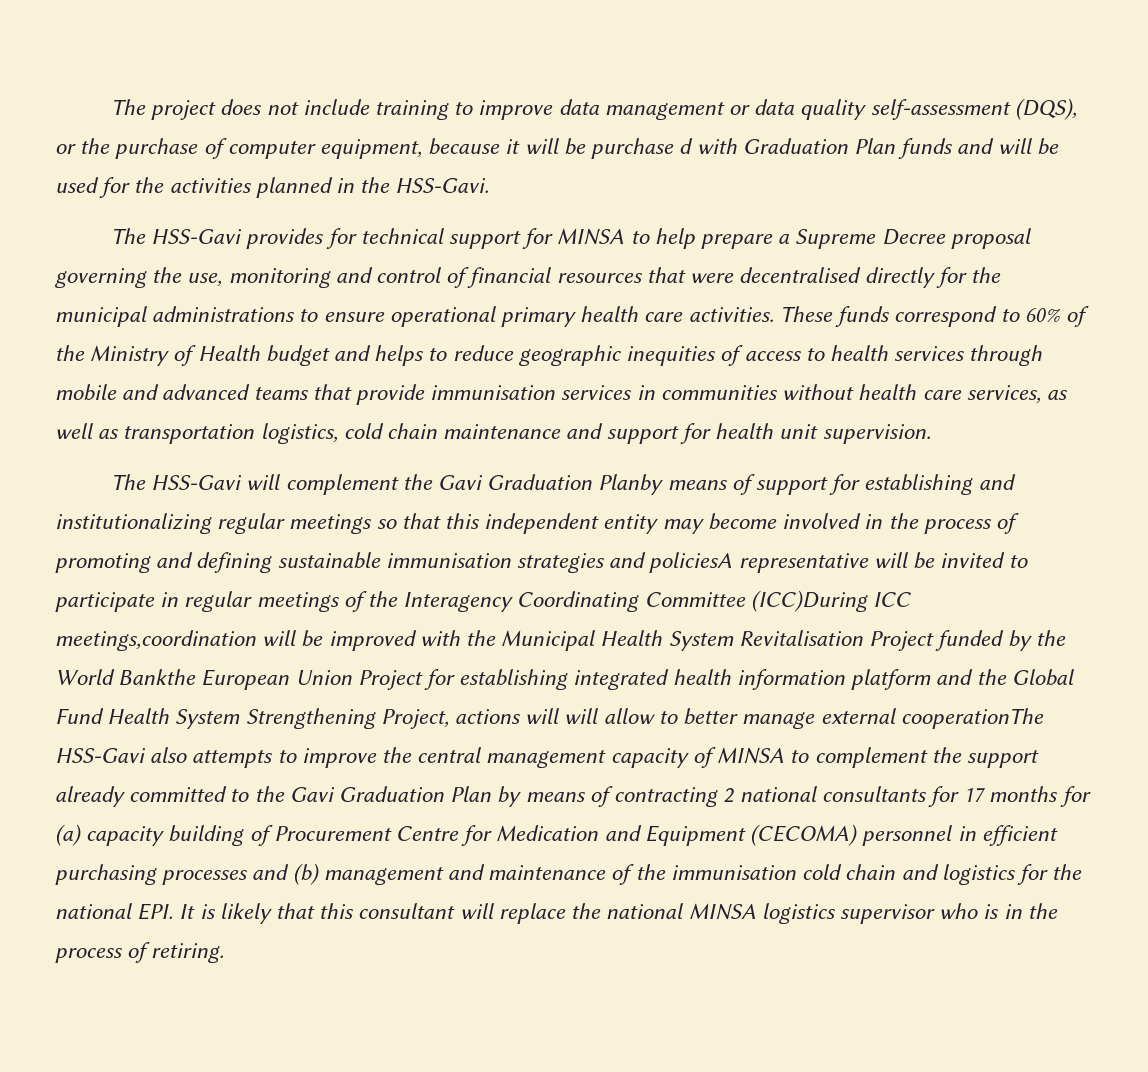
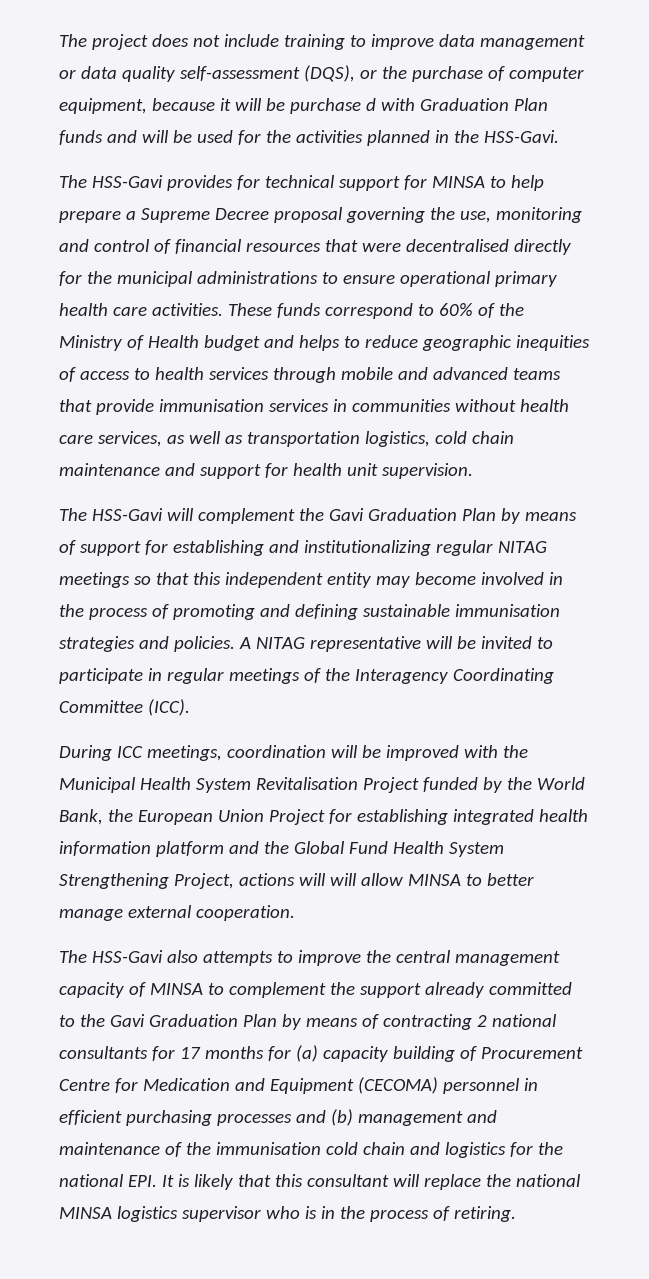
- The HSS-Gavi will complement the Gavi Graduation Planby means of support for establishing and institutionalizing regular meetings so that this independent entity may become involved in the process of promoting and defining sustainable immunisation strategies and policiesA representative will be invited to participate in regular meetings of the Interagency Coordinating Committee (ICC)During ICC meetings,coordination will be improved with the Municipal Health System Revitalisation Project funded by the World Bankthe European Union Project for establishing integrated health information platform and the Global Fund Health System Strengthening Project, actions will will allow to better manage external cooperationThe HSS-Gavi also attempts to improve the central management capacity of MINSA to complement the support already committed to the Gavi Graduation Plan by means of contracting 2 national consultants for 17 months for (a) capacity building of Procurement Centre for Medication and Equipment (CECOMA) personnel in efficient purchasing processes and (b) management and maintenance of the immunisation cold chain and logistics for the national EPI. It is likely that this consultant will replace the national MINSA logistics supervisor who is in the process of retiring.
+ The HSS-Gavi will complement the Gavi Graduation Plan by means of support for establishing and institutionalizing regular NITAG meetings so that this independent entity may become involved in the process of promoting and defining sustainable immunisation strategies and policies. A NITAG representative will be invited to participate in regular meetings of the Interagency Coordinating Committee (ICC).
+ During ICC meetings, coordination will be improved with the Municipal Health System Revitalisation Project funded by the World Bank, the European Union Project for establishing integrated health information platform and the Global Fund Health System Strengthening Project, actions will will allow MINSA to better manage external cooperation.
+ The HSS-Gavi also attempts to improve the central management capacity of MINSA to complement the support already committed to the Gavi Graduation Plan by means of contracting 2 national consultants for 17 months for (a) capacity building of Procurement Centre for Medication and Equipment (CECOMA) personnel in efficient purchasing processes and (b) management and maintenance of the immunisation cold chain and logistics for the national EPI. It is likely that this consultant will replace the national MINSA logistics supervisor who is in the process of retiring.

